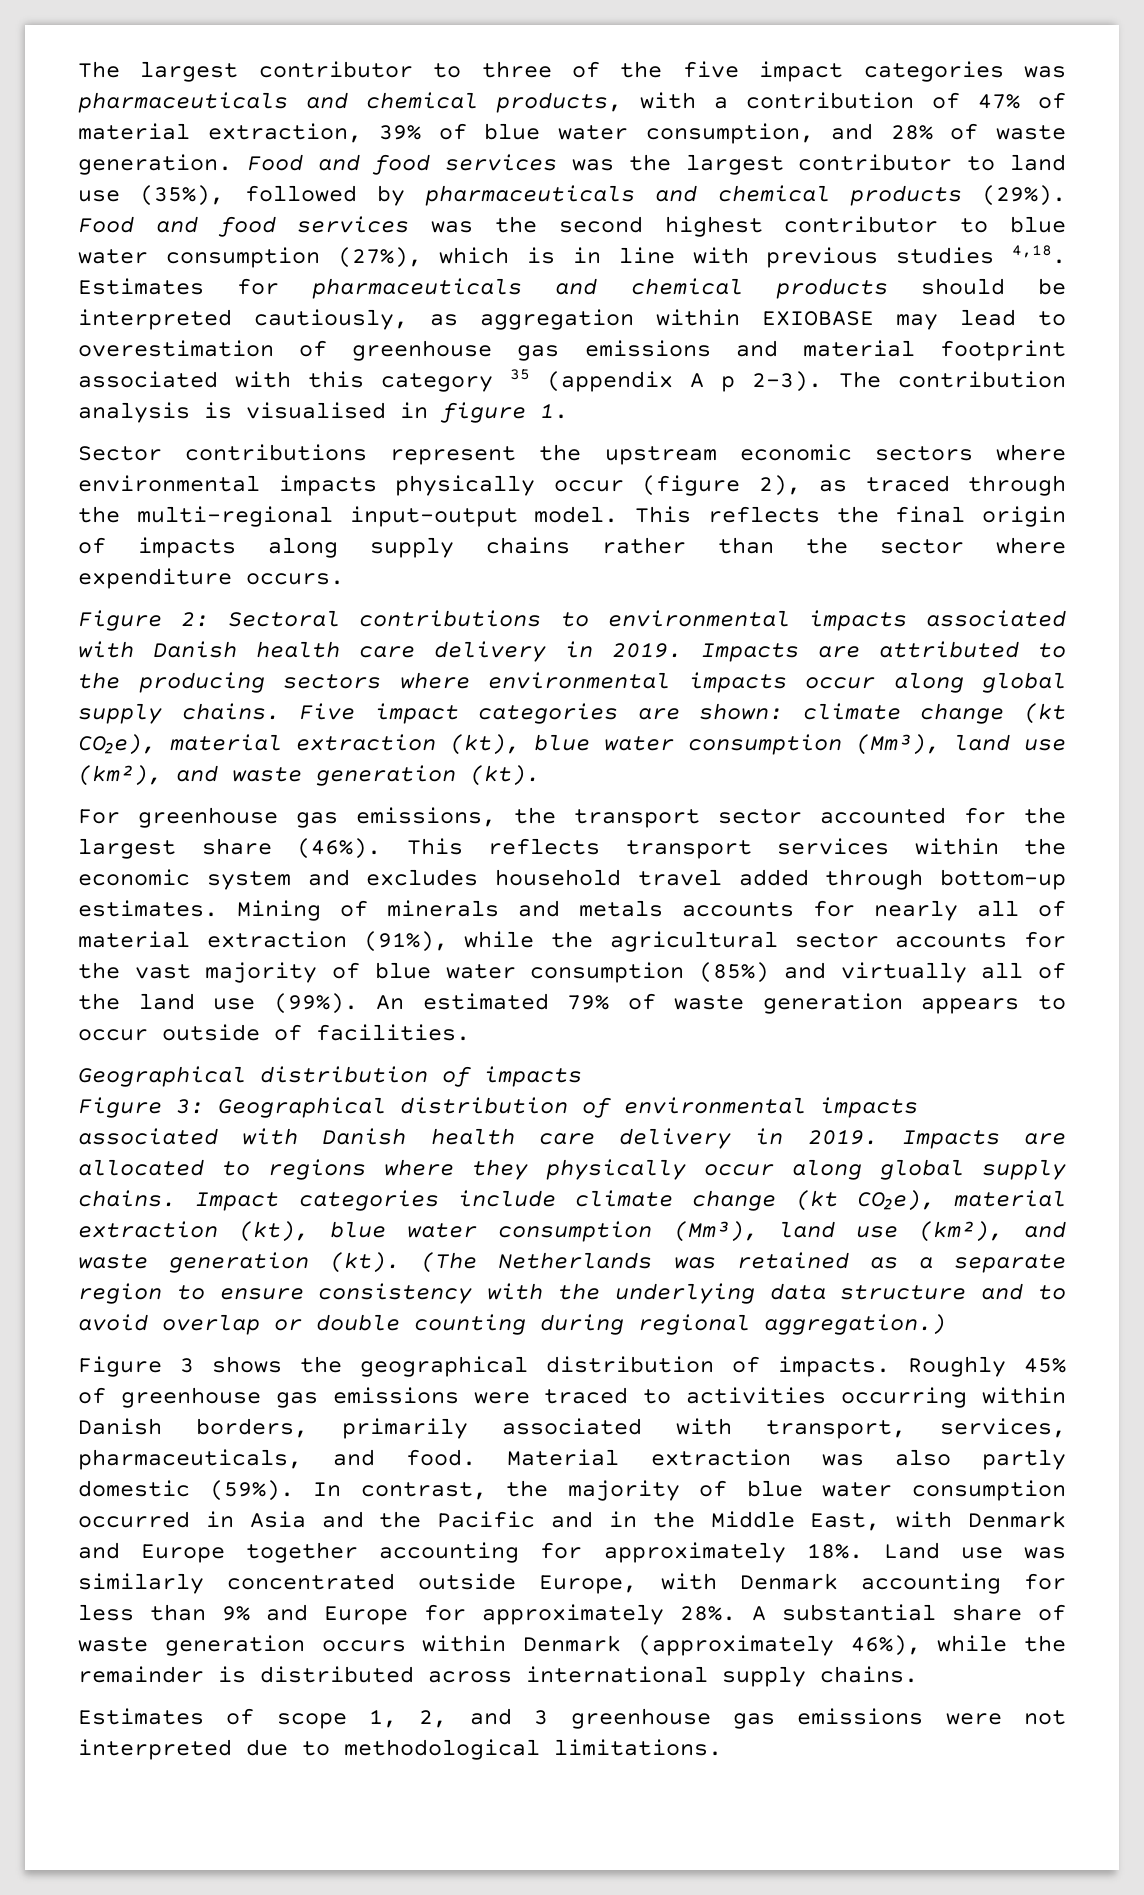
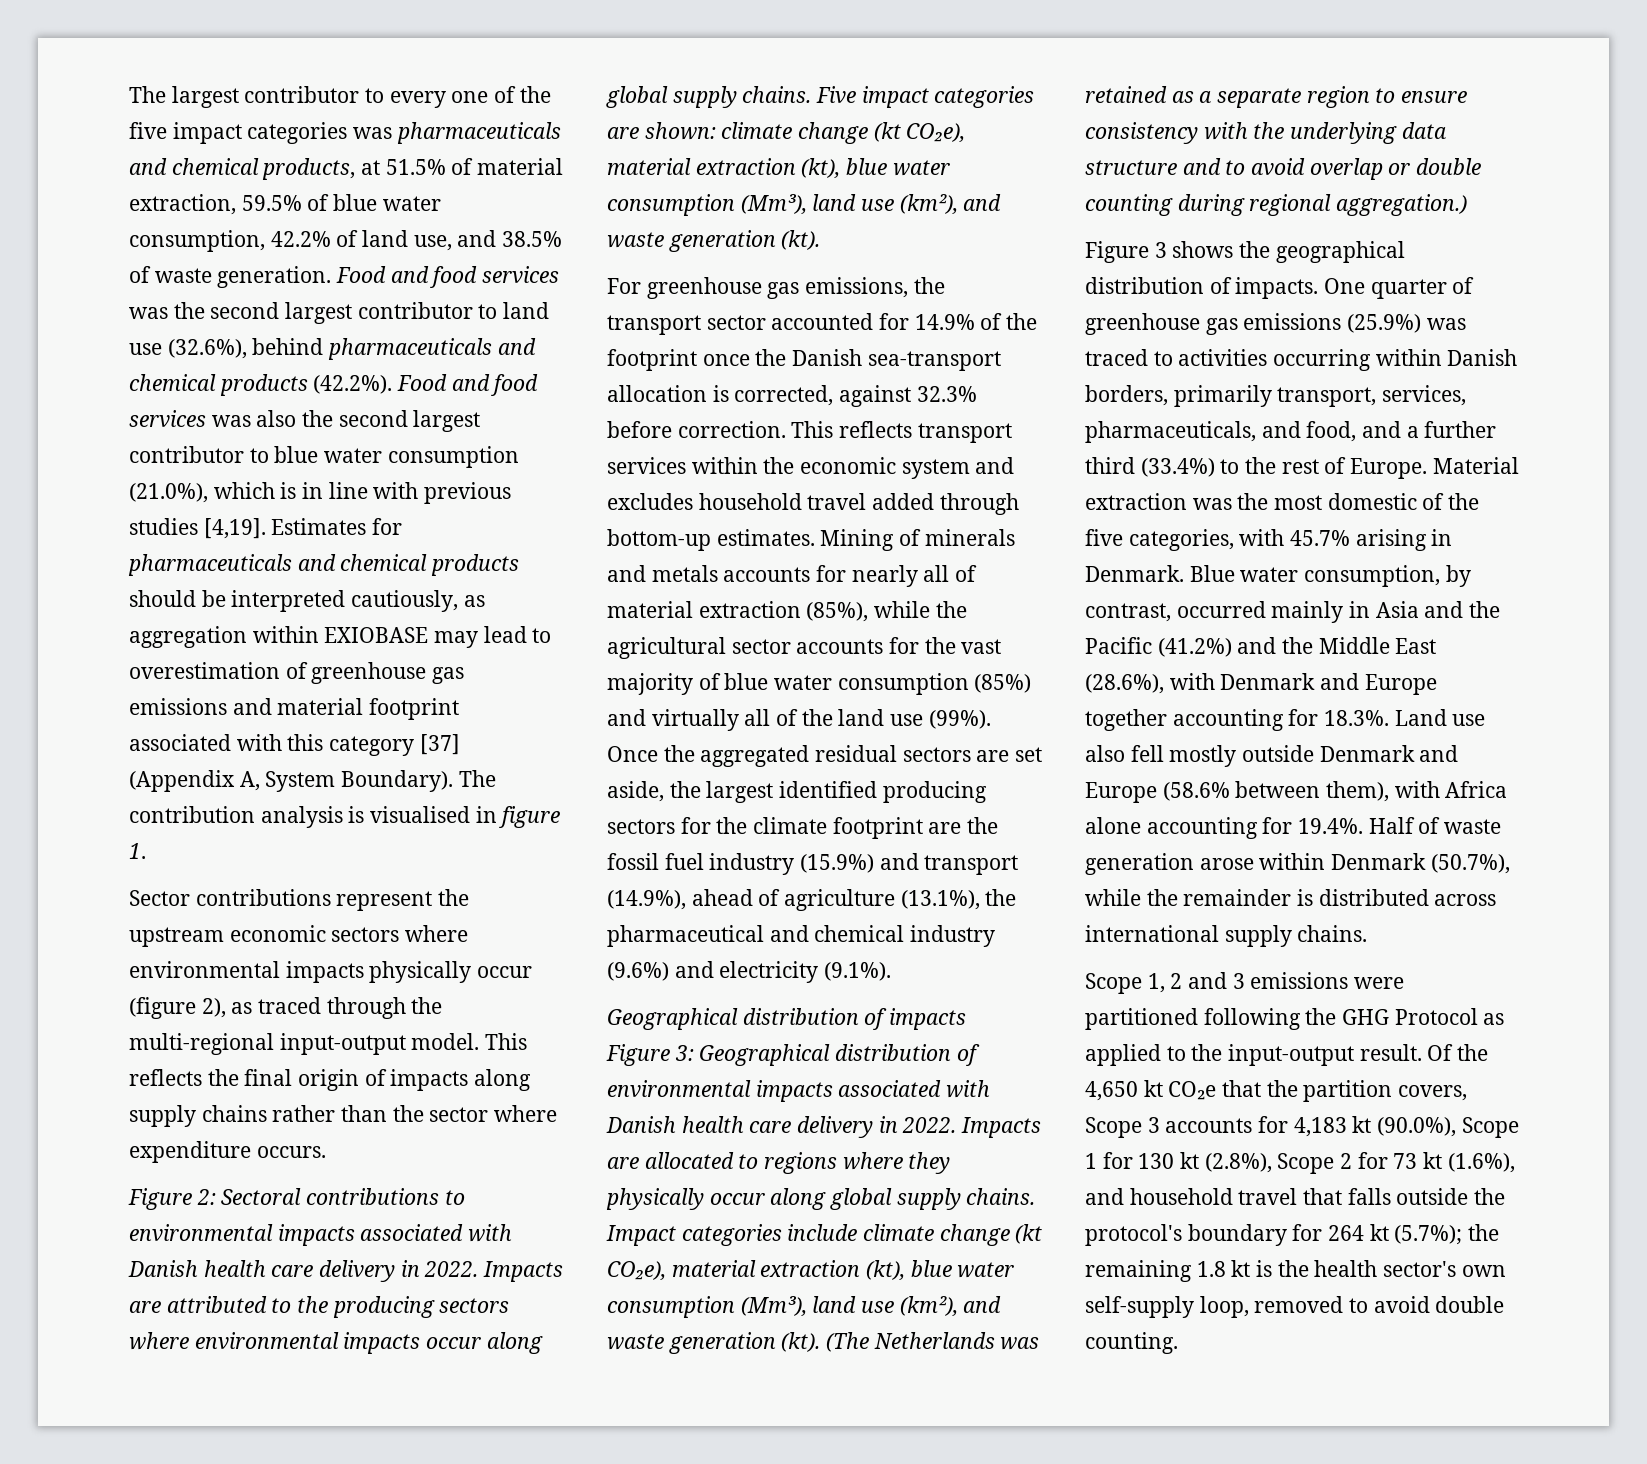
- The largest contributor to three of the five impact categories was pharmaceuticals and chemical products, with a contribution of 47% of material extraction, 39% of blue water consumption, and 28% of waste generation.
+ The largest contributor to every one of the five impact categories was pharmaceuticals and chemical products, at 51.5% of material extraction, 59.5% of blue water consumption, 42.2% of land use, and 38.5% of waste generation.
- Food and food services was the largest contributor to land use (35%), followed by pharmaceuticals and chemical products (29%). Food and food services was the second highest contributor to blue water consumption (27%), which is in line with previous studies 4,18.
+ Food and food services was the second largest contributor to land use (32.6%), behind pharmaceuticals and chemical products (42.2%). Food and food services was also the second largest contributor to blue water consumption (21.0%), which is in line with previous studies [4,19].
- Estimates for pharmaceuticals and chemical products should be interpreted cautiously, as aggregation within EXIOBASE may lead to overestimation of greenhouse gas emissions and material footprint associated with this category 35 (appendix A p 2-3).
+ Estimates for pharmaceuticals and chemical products should be interpreted cautiously, as aggregation within EXIOBASE may lead to overestimation of greenhouse gas emissions and material footprint associated with this category [37] (Appendix A, System Boundary).
- Figure 2: Sectoral contributions to environmental impacts associated with Danish health care delivery in 2019.
+ Figure 2: Sectoral contributions to environmental impacts associated with Danish health care delivery in 2022.
- For greenhouse gas emissions, the transport sector accounted for the largest share (46%).
+ For greenhouse gas emissions, the transport sector accounted for 14.9% of the footprint once the Danish sea-transport allocation is corrected, against 32.3% before correction.
- Mining of minerals and metals accounts for nearly all of material extraction (91%), while the agricultural sector accounts for the vast majority of blue water consumption (85%) and virtually all of the land use (99%).
+ Mining of minerals and metals accounts for nearly all of material extraction (85%), while the agricultural sector accounts for the vast majority of blue water consumption (85%) and virtually all of the land use (99%).
- An estimated 79% of waste generation appears to occur outside of facilities.
+ Once the aggregated residual sectors are set aside, the largest identified producing sectors for the climate footprint are the fossil fuel industry (15.9%) and transport (14.9%), ahead of agriculture (13.1%), the pharmaceutical and chemical industry (9.6%) and electricity (9.1%).
- Figure 3: Geographical distribution of environmental impacts associated with Danish health care delivery in 2019.
+ Figure 3: Geographical distribution of environmental impacts associated with Danish health care delivery in 2022.
- Roughly 45% of greenhouse gas emissions were traced to activities occurring within Danish borders, primarily associated with transport, services, pharmaceuticals, and food. Material extraction was also partly domestic (59%). In contrast, the majority of blue water consumption occurred in Asia and the Pacific and in the Middle East, with Denmark and Europe together accounting for approximately 18%. Land use was similarly concentrated outside Europe, with Denmark accounting for less than 9% and Europe for approximately 28%. A substantial share of waste generation occurs within Denmark (approximately 46%), while the remainder is distributed across international supply chains.
+ One quarter of greenhouse gas emissions (25.9%) was traced to activities occurring within Danish borders, primarily transport, services, pharmaceuticals, and food, and a further third (33.4%) to the rest of Europe. Material extraction was the most domestic of the five categories, with 45.7% arising in Denmark. Blue water consumption, by contrast, occurred mainly in Asia and the Pacific (41.2%) and the Middle East (28.6%), with Denmark and Europe together accounting for 18.3%. Land use also fell mostly outside Denmark and Europe (58.6% between them), with Africa alone accounting for 19.4%. Half of waste generation arose within Denmark (50.7%), while the remainder is distributed across international supply chains.
- Estimates of scope 1, 2, and 3 greenhouse gas emissions were not interpreted due to methodological limitations.
+ Scope 1, 2 and 3 emissions were partitioned following the GHG Protocol as applied to the input-output result. Of the 4,650 kt CO₂e that the partition covers, Scope 3 accounts for 4,183 kt (90.0%), Scope 1 for 130 kt (2.8%), Scope 2 for 73 kt (1.6%), and household travel that falls outside the protocol's boundary for 264 kt (5.7%); the remaining 1.8 kt is the health sector's own self-supply loop, removed to avoid double counting.

